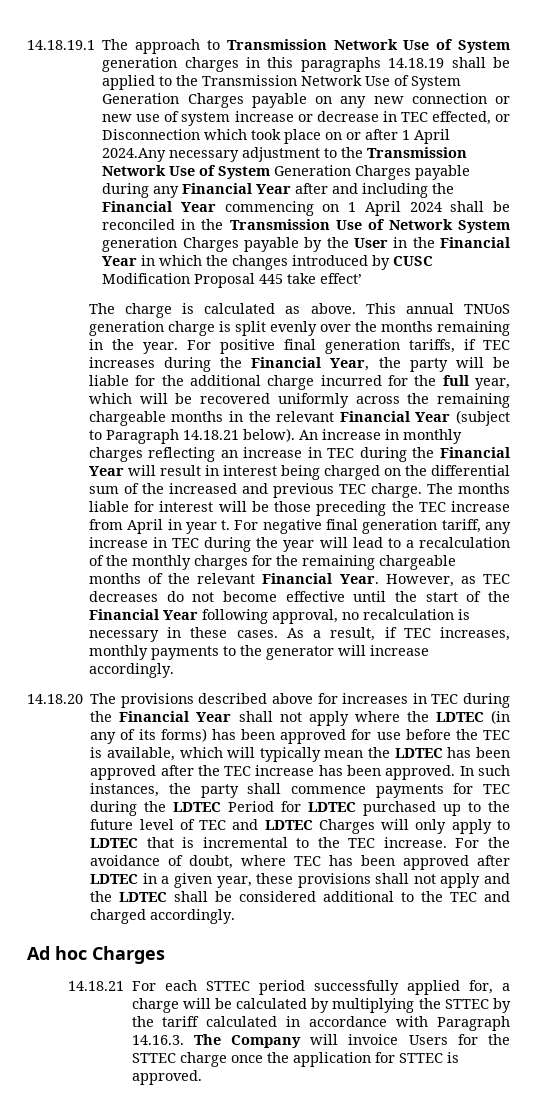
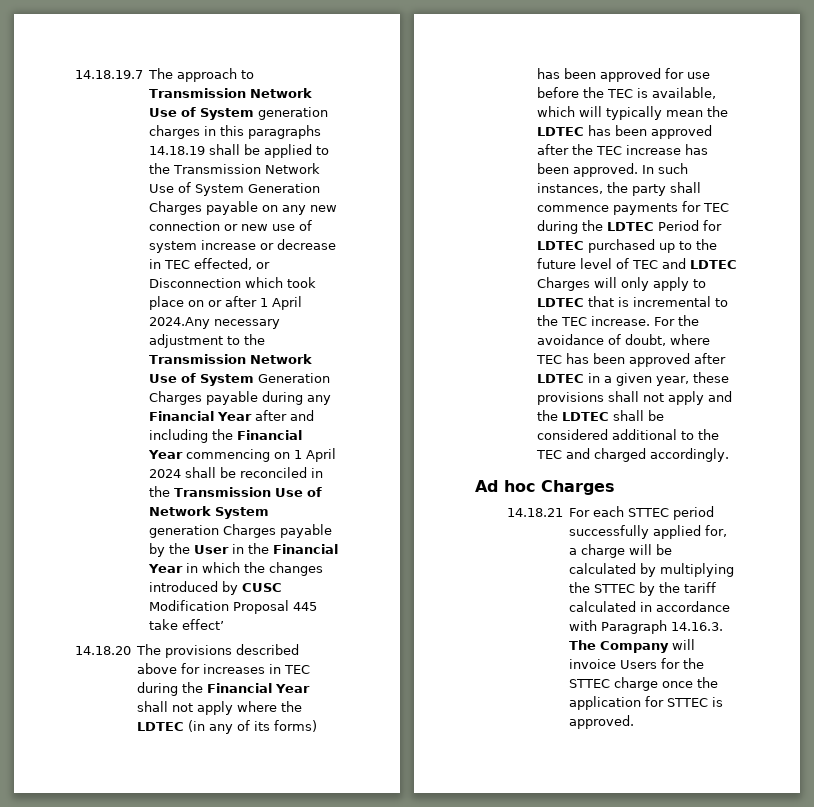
- 14.18.19.1 The approach to Transmission Network Use of System generation charges in this paragraphs 14.18.19 shall be applied to the Transmission Network Use of System Generation Charges payable on any new connection or new use of system increase or decrease in TEC effected, or Disconnection which took place on or after 1 April 2024.Any necessary adjustment to the Transmission Network Use of System Generation Charges payable during any Financial Year after and including the Financial Year commencing on 1 April 2024 shall be reconciled in the Transmission Use of Network System generation Charges payable by the User in the Financial Year in which the changes introduced by CUSC Modification Proposal 445 take effect’
+ 14.18.19.7 The approach to Transmission Network Use of System generation charges in this paragraphs 14.18.19 shall be applied to the Transmission Network Use of System Generation Charges payable on any new connection or new use of system increase or decrease in TEC effected, or Disconnection which took place on or after 1 April 2024.Any necessary adjustment to the Transmission Network Use of System Generation Charges payable during any Financial Year after and including the Financial Year commencing on 1 April 2024 shall be reconciled in the Transmission Use of Network System generation Charges payable by the User in the Financial Year in which the changes introduced by CUSC Modification Proposal 445 take effect’
- The charge is calculated as above. This annual TNUoS generation charge is split evenly over the months remaining in the year. For positive final generation tariffs, if TEC increases during the Financial Year, the party will be liable for the additional charge incurred for the full year, which will be recovered uniformly across the remaining chargeable months in the relevant Financial Year (subject to Paragraph 14.18.21 below). An increase in monthly charges reflecting an increase in TEC during the Financial Year will result in interest being charged on the differential sum of the increased and previous TEC charge. The months liable for interest will be those preceding the TEC increase from April in year t. For negative final generation tariff, any increase in TEC during the year will lead to a recalculation of the monthly charges for the remaining chargeable months of the relevant Financial Year. However, as TEC decreases do not become effective until the start of the Financial Year following approval, no recalculation is necessary in these cases. As a result, if TEC increases, monthly payments to the generator will increase accordingly.

